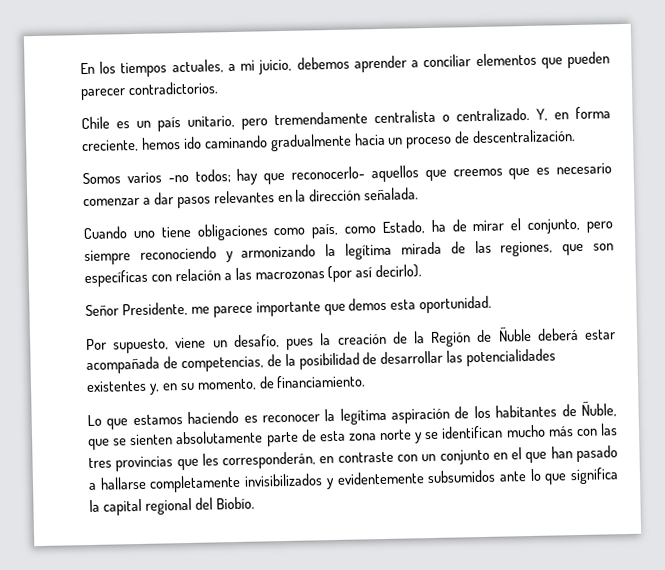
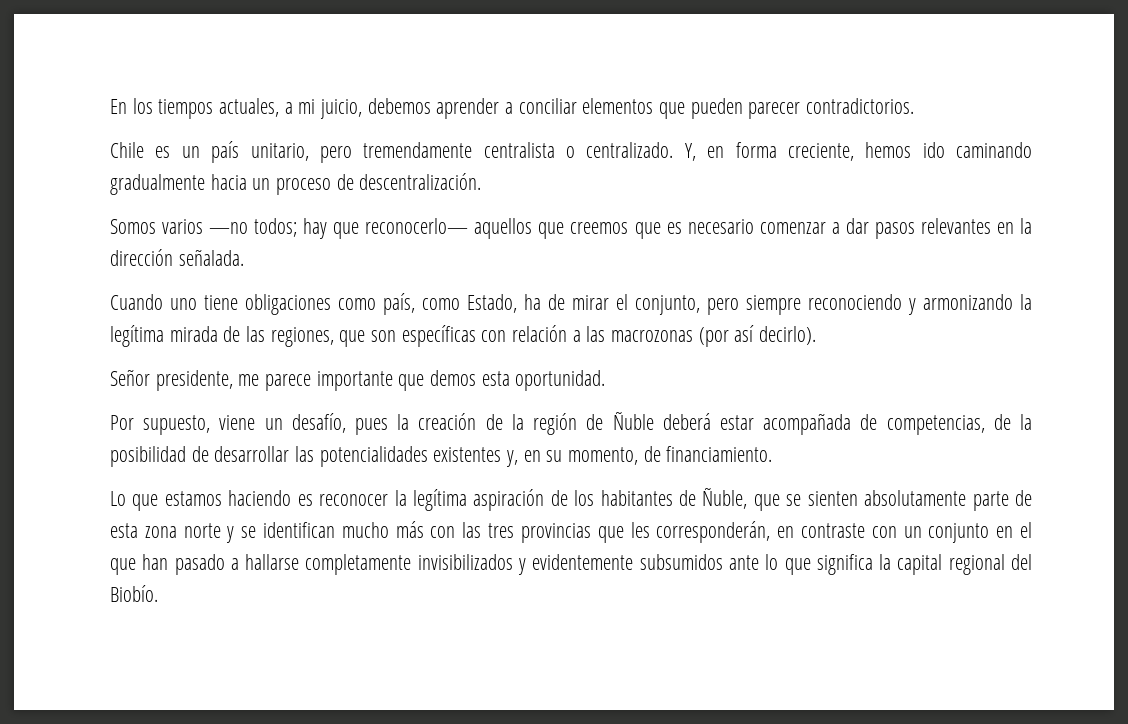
- Somos varios -no todos; hay que reconocerlo- aquellos que creemos que es necesario comenzar a dar pasos relevantes en la dirección señalada.
+ Somos varios —no todos; hay que reconocerlo— aquellos que creemos que es necesario comenzar a dar pasos relevantes en la dirección señalada.
- Señor Presidente, me parece importante que demos esta oportunidad.
+ Señor presidente, me parece importante que demos esta oportunidad.
- Por supuesto, viene un desafío, pues la creación de la Región de Ñuble deberá estar acompañada de competencias, de la posibilidad de desarrollar las potencialidades existentes y, en su momento, de financiamiento.
+ Por supuesto, viene un desafío, pues la creación de la región de Ñuble deberá estar acompañada de competencias, de la posibilidad de desarrollar las potencialidades existentes y, en su momento, de financiamiento.

